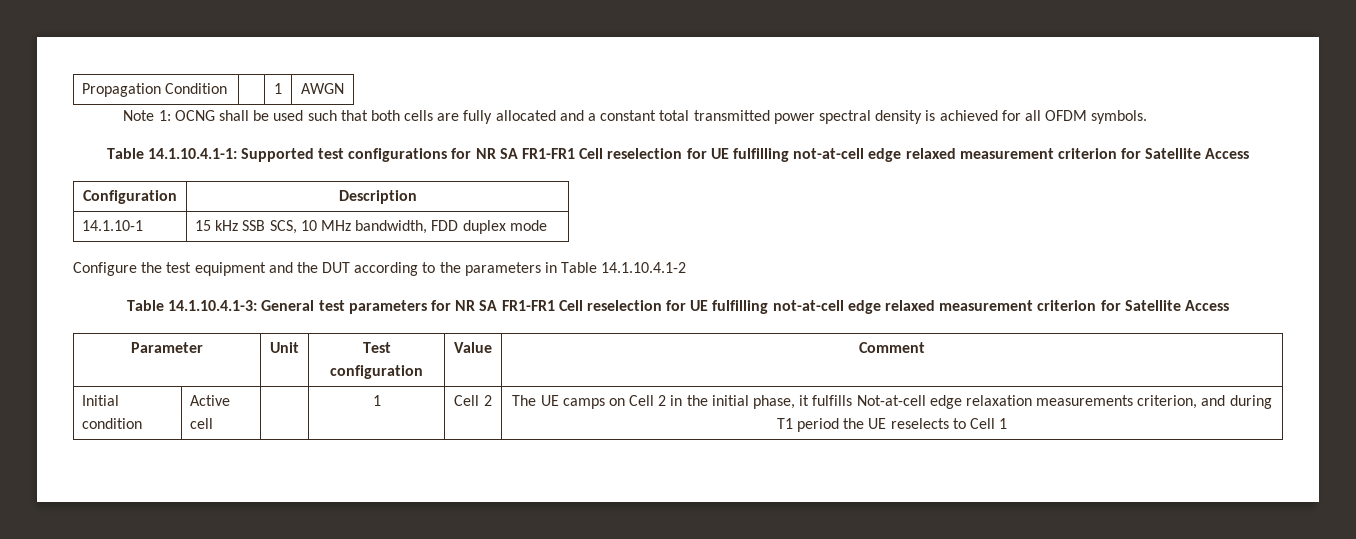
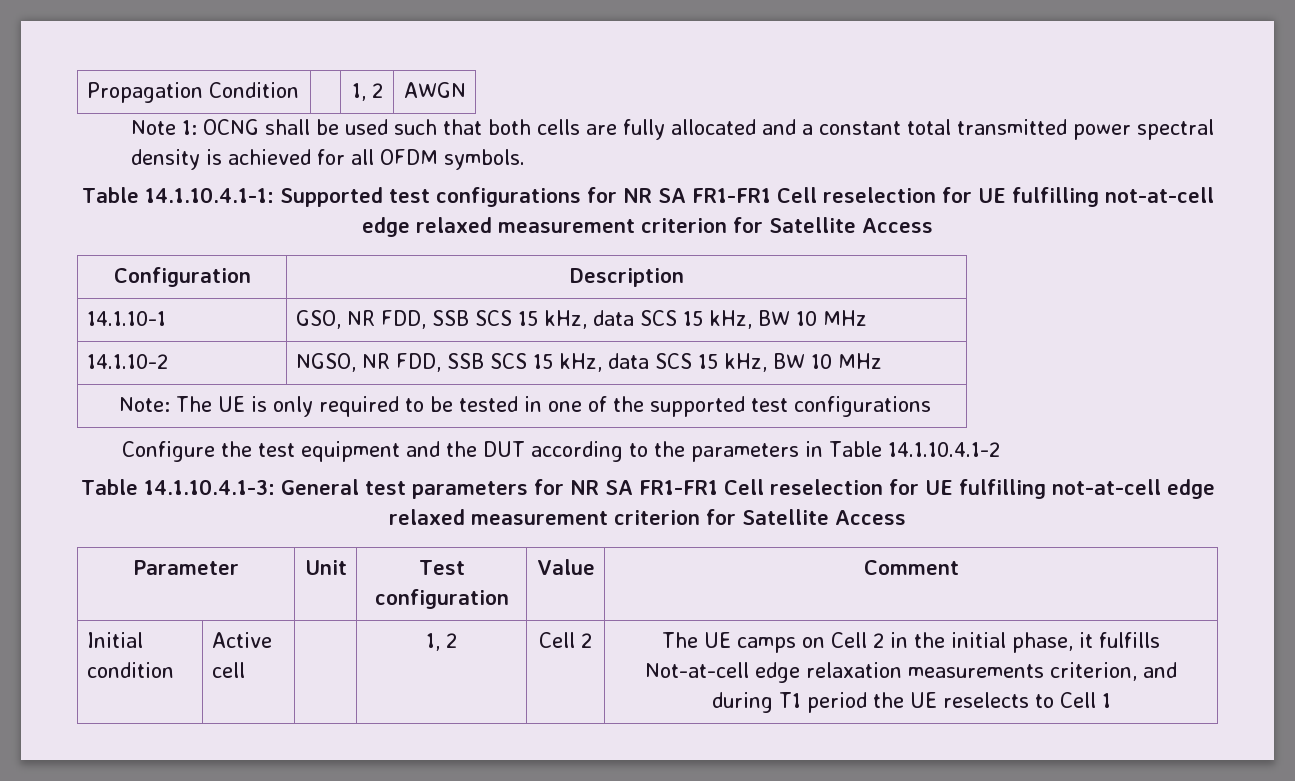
- Propagation Condition | | 1 | AWGN
+ Propagation Condition | | 1, 2 | AWGN
- 14.1.10-1 | 15 kHz SSB SCS, 10 MHz bandwidth, FDD duplex mode
+ 14.1.10-1 | GSO, NR FDD, SSB SCS 15 kHz, data SCS 15 kHz, BW 10 MHz
+ 14.1.10-2 | NGSO, NR FDD, SSB SCS 15 kHz, data SCS 15 kHz, BW 10 MHz
+ Note: The UE is only required to be tested in one of the supported test configurations
- Initial condition | Active cell | | 1 | Cell 2 | The UE camps on Cell 2 in the initial phase, it fulfills Not-at-cell edge relaxation measurements criterion, and during T1 period the UE reselects to Cell 1
+ Initial condition | Active cell | | 1, 2 | Cell 2 | The UE camps on Cell 2 in the initial phase, it fulfills Not-at-cell edge relaxation measurements criterion, and during T1 period the UE reselects to Cell 1

